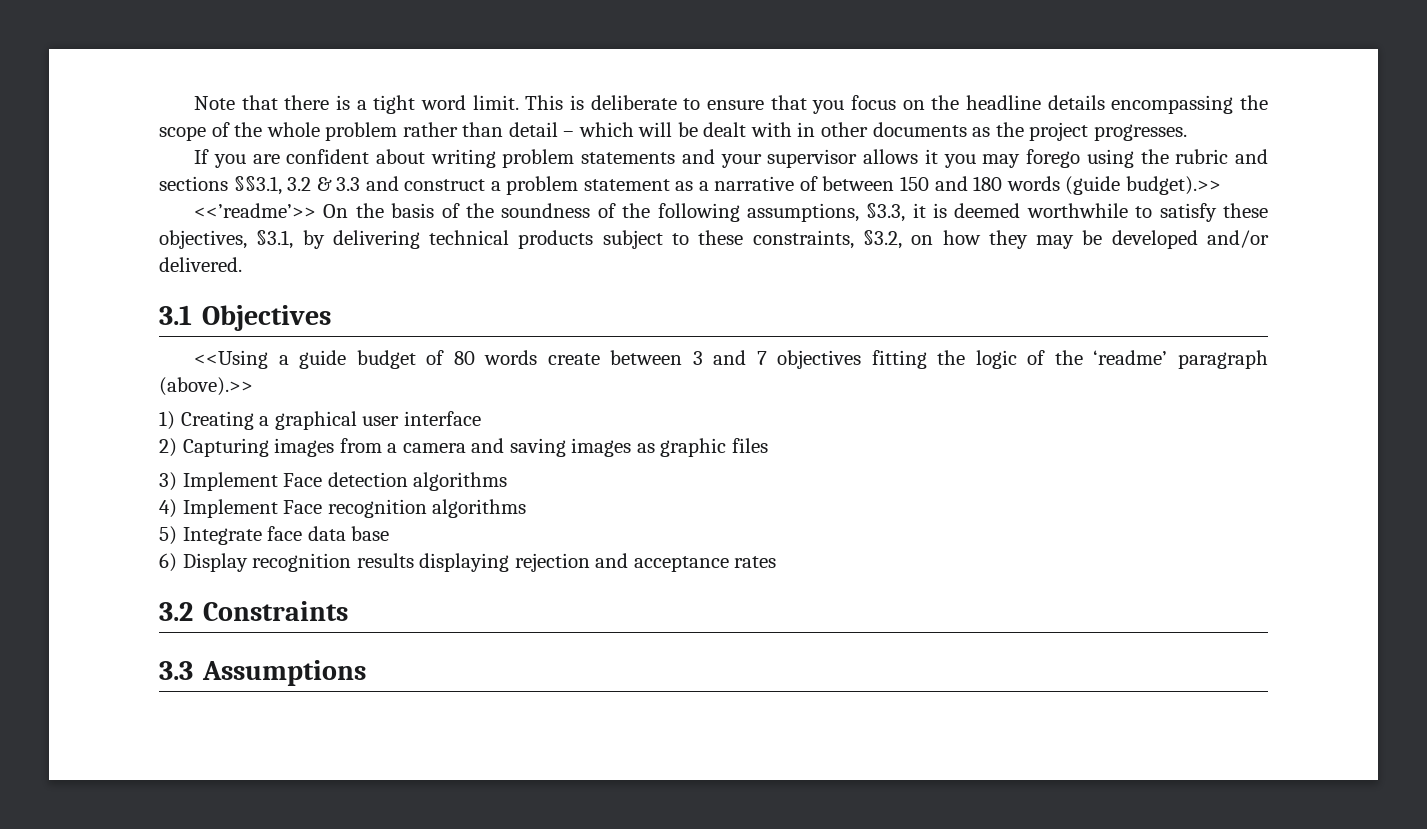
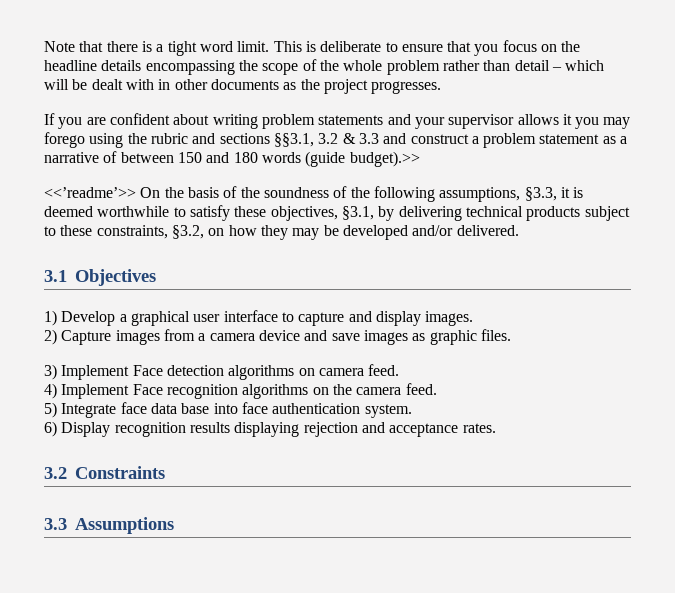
- <<Using a guide budget of 80 words create between 3 and 7 objectives fitting the logic of the ‘readme’ paragraph (above).>>
- 1) Creating a graphical user interface
+ 1) Develop a graphical user interface to capture and display images.
- 2) Capturing images from a camera and saving images as graphic files
+ 2) Capture images from a camera device and save images as graphic files.
- 3) Implement Face detection algorithms
+ 3) Implement Face detection algorithms on camera feed.
- 4) Implement Face recognition algorithms
+ 4) Implement Face recognition algorithms on the camera feed.
- 5) Integrate face data base
+ 5) Integrate face data base into face authentication system.
- 6) Display recognition results displaying rejection and acceptance rates
+ 6) Display recognition results displaying rejection and acceptance rates.

